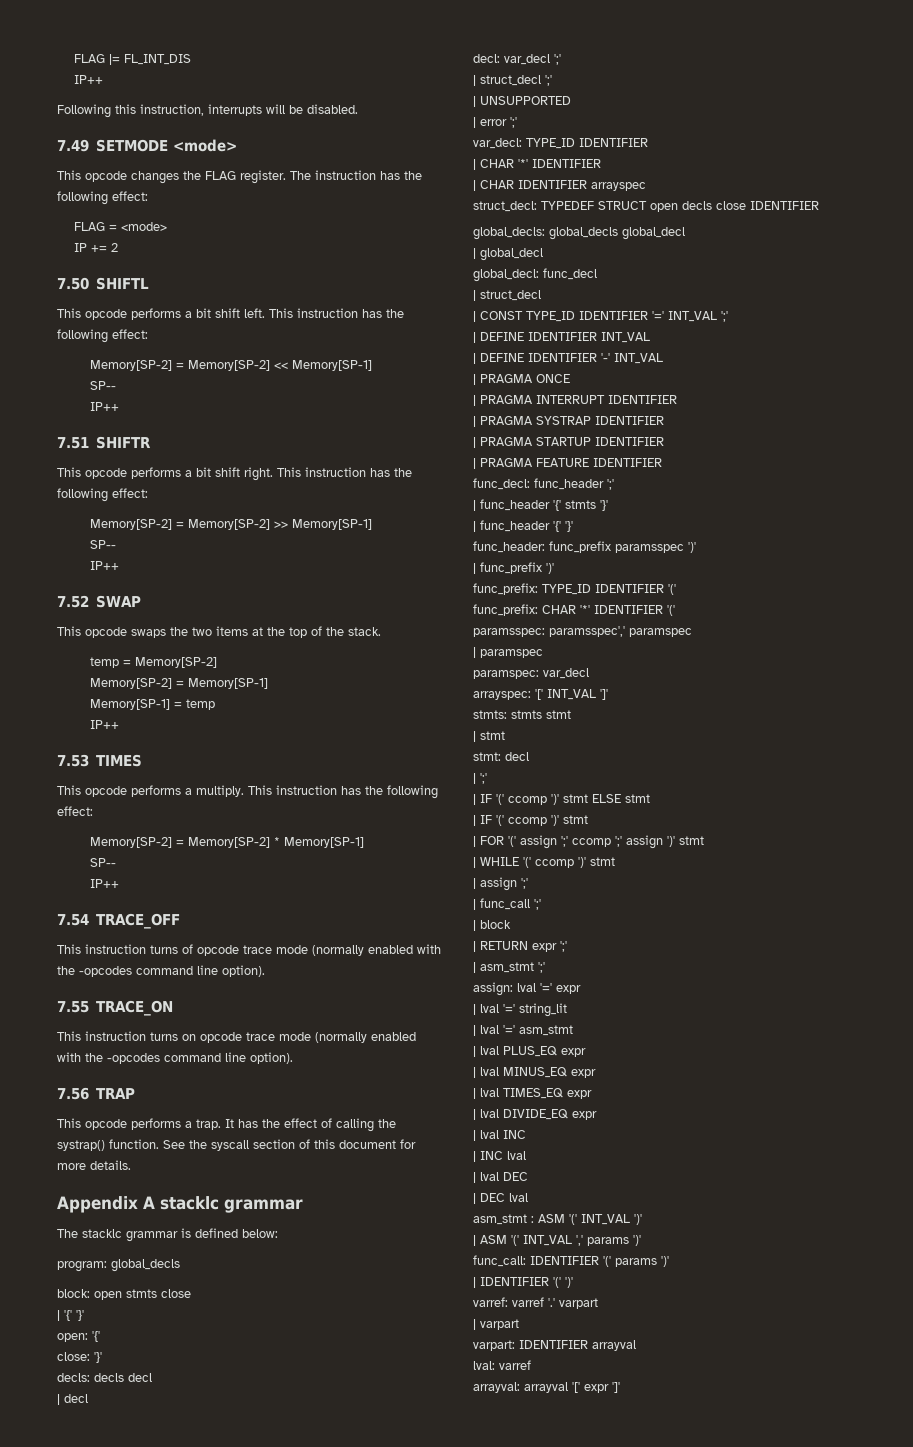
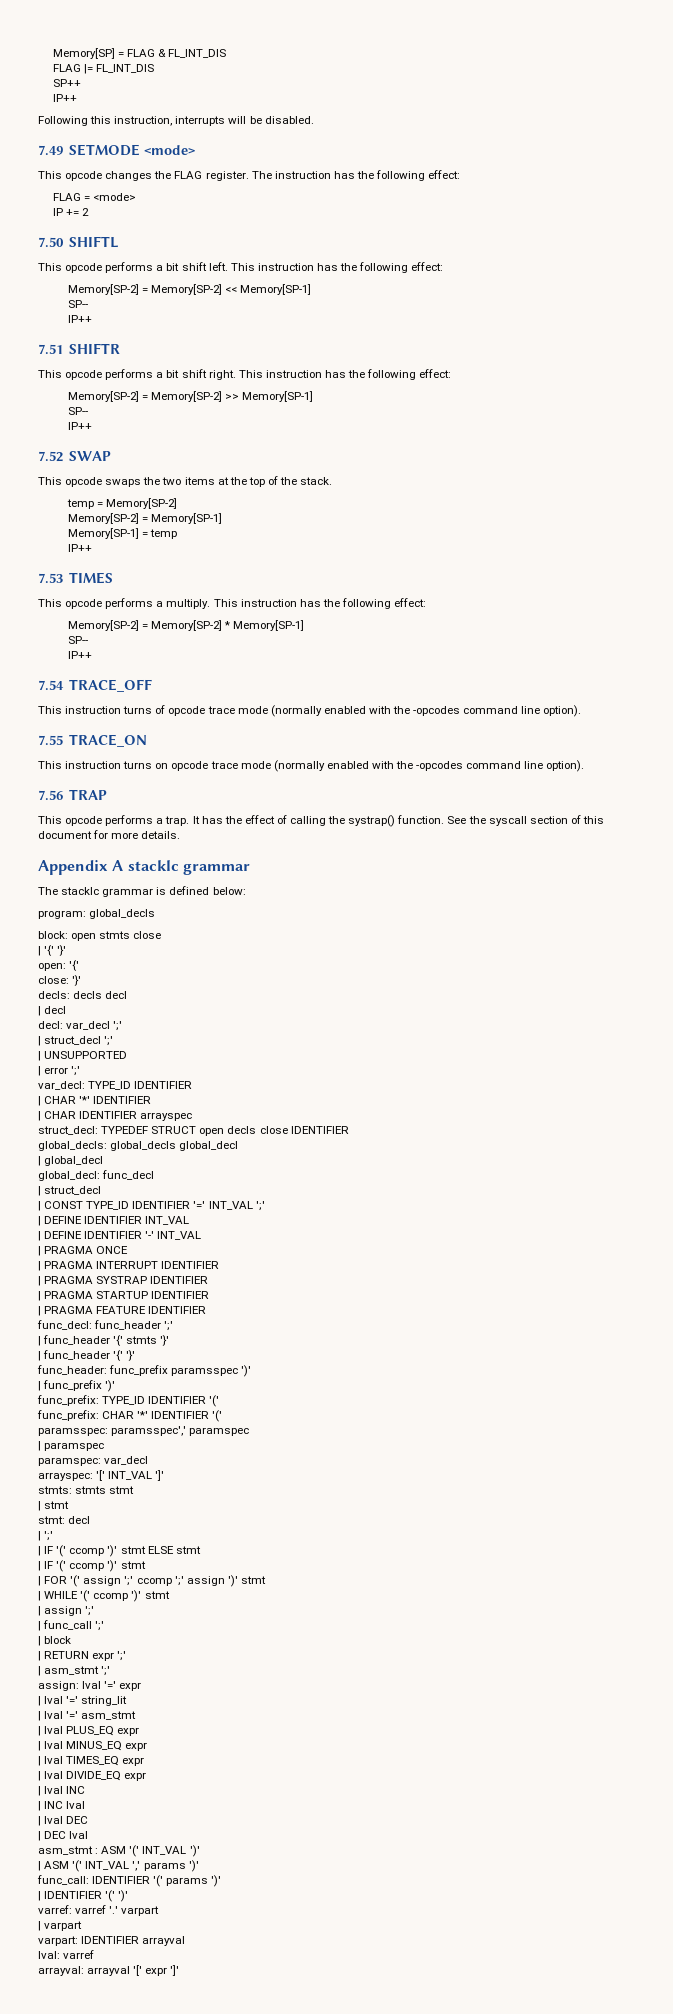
+ Memory[SP] = FLAG & FL_INT_DIS
+ SP++

